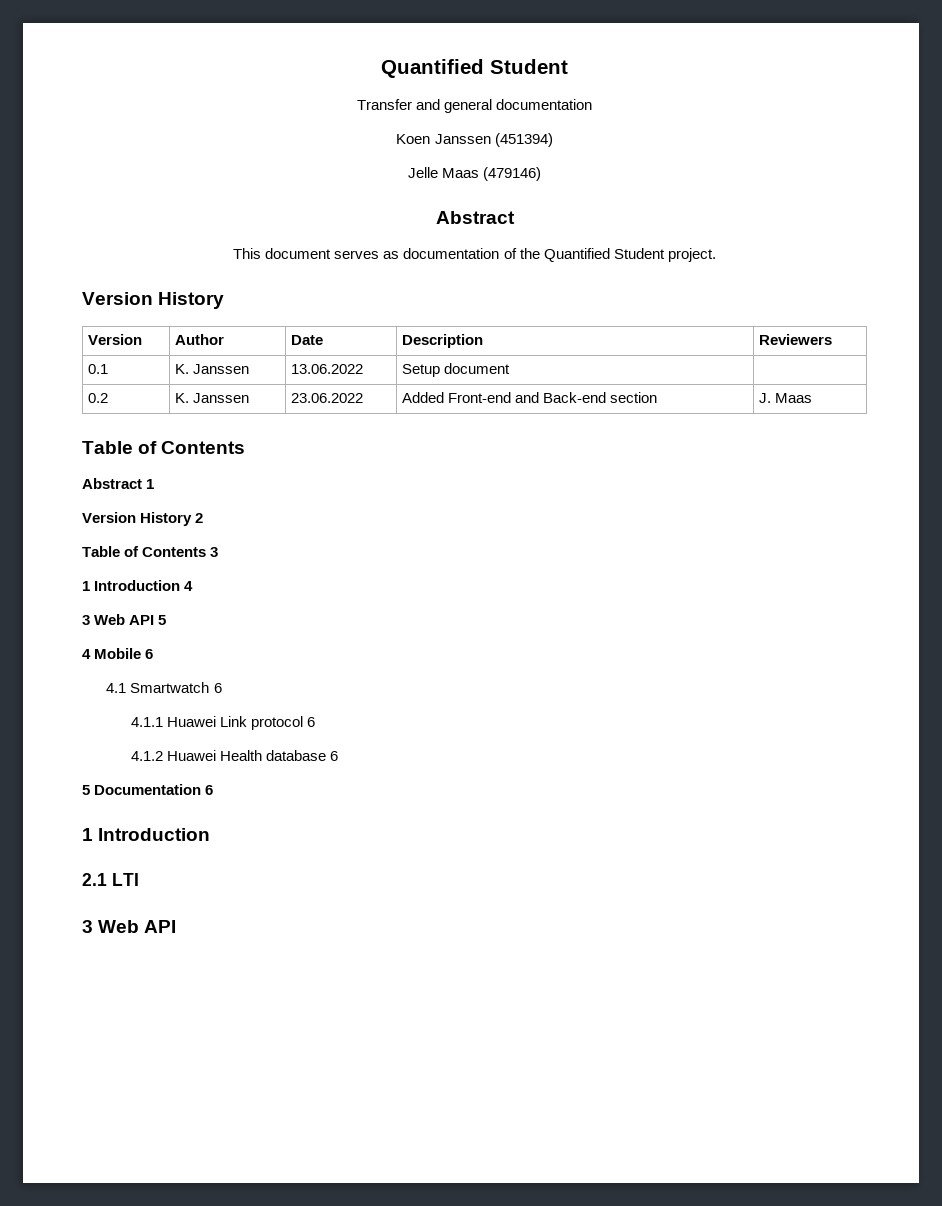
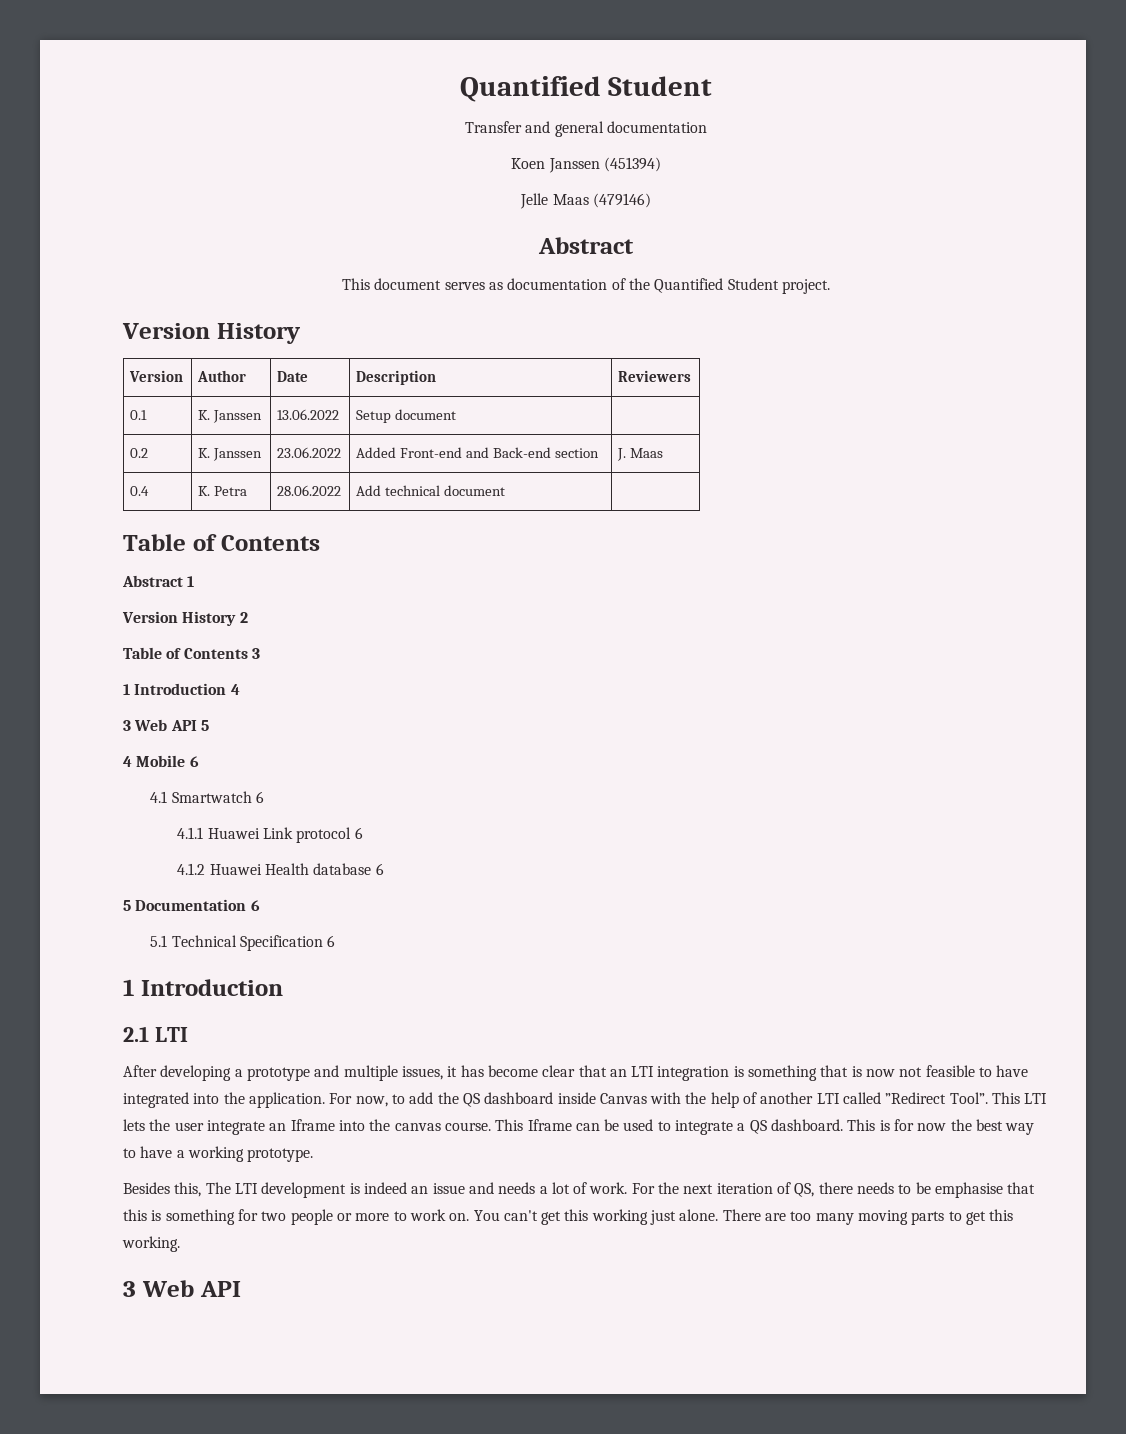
+ 0.4 | K. Petra | 28.06.2022 | Add technical document |
+ 5.1 Technical Specification 6
+ After developing a prototype and multiple issues, it has become clear that an LTI integration is something that is now not feasible to have integrated into the application. For now, to add the QS dashboard inside Canvas with the help of another LTI called ”Redirect Tool”. This LTI lets the user integrate an Iframe into the canvas course. This Iframe can be used to integrate a QS dashboard. This is for now the best way to have a working prototype.
+ Besides this, The LTI development is indeed an issue and needs a lot of work. For the next iteration of QS, there needs to be emphasise that this is something for two people or more to work on. You can't get this working just alone. There are too many moving parts to get this working.

